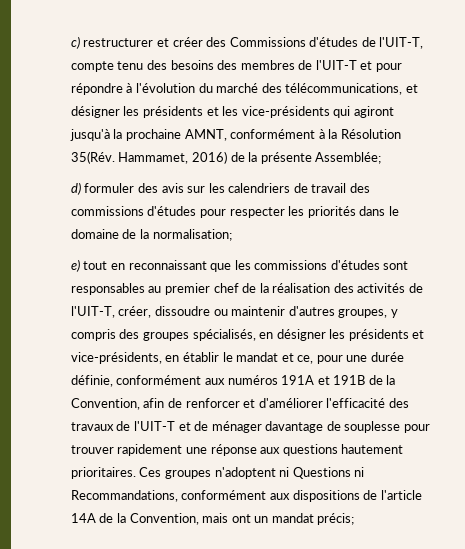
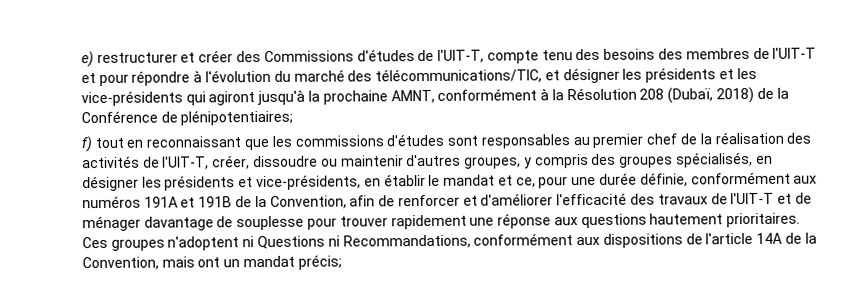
- c) restructurer et créer des Commissions d'études de l'UIT-T, compte tenu des besoins des membres de l'UIT-T et pour répondre à l'évolution du marché des télécommunications, et désigner les présidents et les vice-présidents qui agiront jusqu'à la prochaine AMNT, conformément à la Résolution 35(Rév. Hammamet, 2016) de la présente Assemblée;
- d) formuler des avis sur les calendriers de travail des commissions d'études pour respecter les priorités dans le domaine de la normalisation;
- e) tout en reconnaissant que les commissions d'études sont responsables au premier chef de la réalisation des activités de l'UIT-T, créer, dissoudre ou maintenir d'autres groupes, y compris des groupes spécialisés, en désigner les présidents et vice-présidents, en établir le mandat et ce, pour une durée définie, conformément aux numéros 191A et 191B de la Convention, afin de renforcer et d'améliorer l'efficacité des travaux de l'UIT-T et de ménager davantage de souplesse pour trouver rapidement une réponse aux questions hautement prioritaires.
+ e) restructurer et créer des Commissions d'études de l'UIT-T, compte tenu des besoins des membres de l'UIT-T et pour répondre à l'évolution du marché des télécommunications/TIC, et désigner les présidents et les vice-présidents qui agiront jusqu'à la prochaine AMNT, conformément à la Résolution 208 (Dubaï, 2018) de la Conférence de plénipotentiaires;
+ f) tout en reconnaissant que les commissions d'études sont responsables au premier chef de la réalisation des activités de l'UIT-T, créer, dissoudre ou maintenir d'autres groupes, y compris des groupes spécialisés, en désigner les présidents et vice-présidents, en établir le mandat et ce, pour une durée définie, conformément aux numéros 191A et 191B de la Convention, afin de renforcer et d'améliorer l'efficacité des travaux de l'UIT-T et de ménager davantage de souplesse pour trouver rapidement une réponse aux questions hautement prioritaires.

